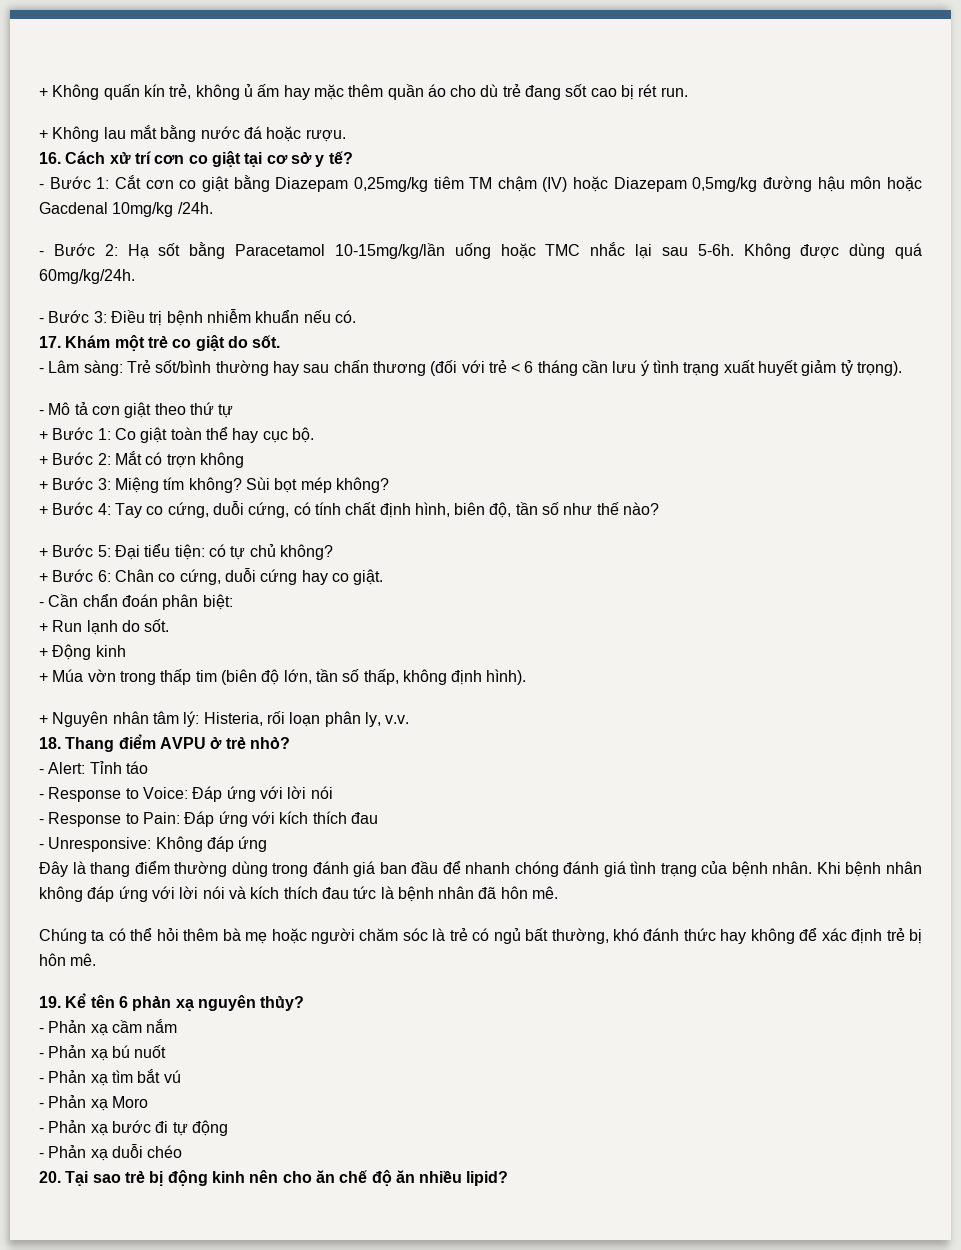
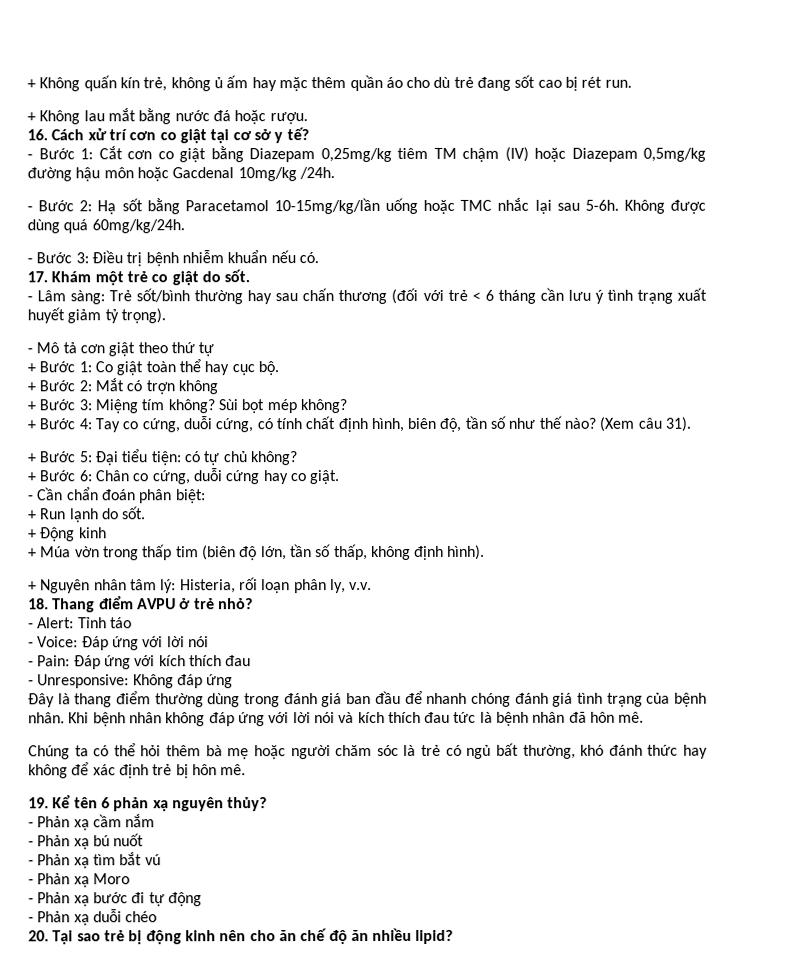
+ (Xem câu 31).
- - Response to Voice: Đáp ứng với lời nói
+ - Voice: Đáp ứng với lời nói
- - Response to Pain: Đáp ứng với kích thích đau
+ - Pain: Đáp ứng với kích thích đau

